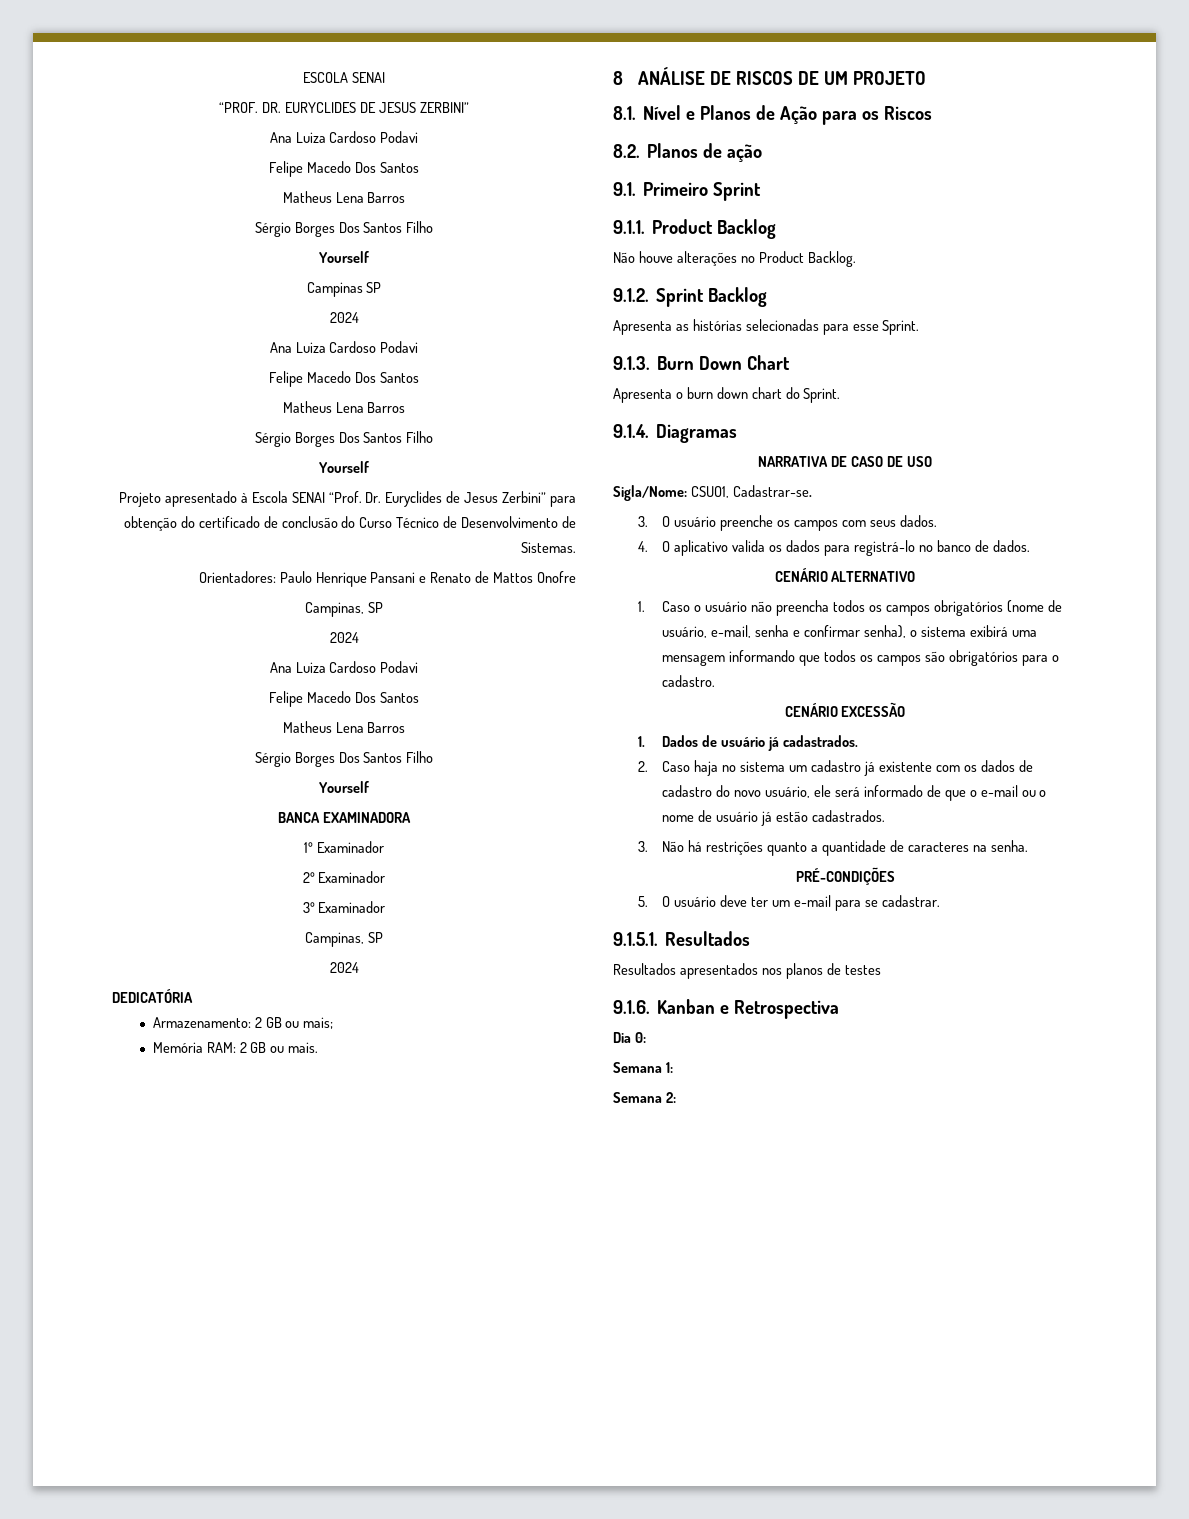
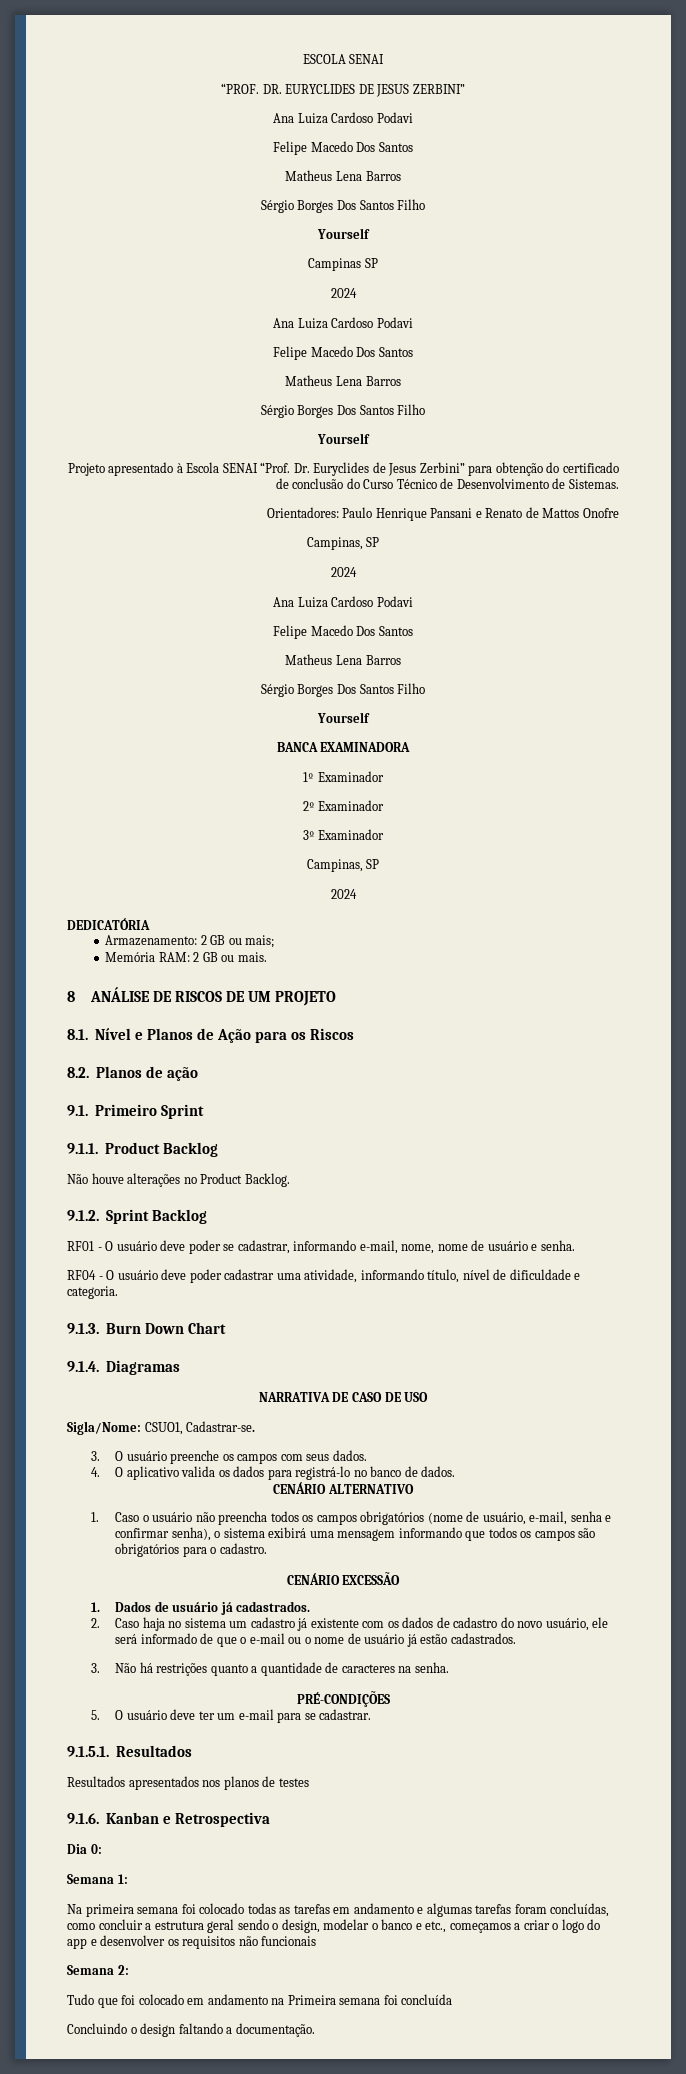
- Apresenta as histórias selecionadas para esse Sprint.
+ RF01 - O usuário deve poder se cadastrar, informando e-mail, nome, nome de usuário e senha.
+ RF04 - O usuário deve poder cadastrar uma atividade, informando título, nível de dificuldade e categoria.
  9.1.3. Burn Down Chart
- Apresenta o burn down chart do Sprint.
+ Na primeira semana foi colocado todas as tarefas em andamento e algumas tarefas foram concluídas, como concluir a estrutura geral sendo o design, modelar o banco e etc., começamos a criar o logo do app e desenvolver os requisitos não funcionais
  Semana 2:
+ Tudo que foi colocado em andamento na Primeira semana foi concluída
+ Concluindo o design faltando a documentação.

